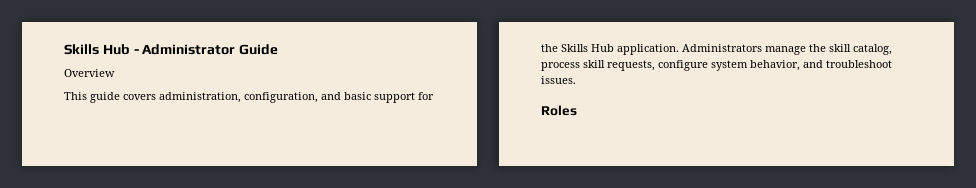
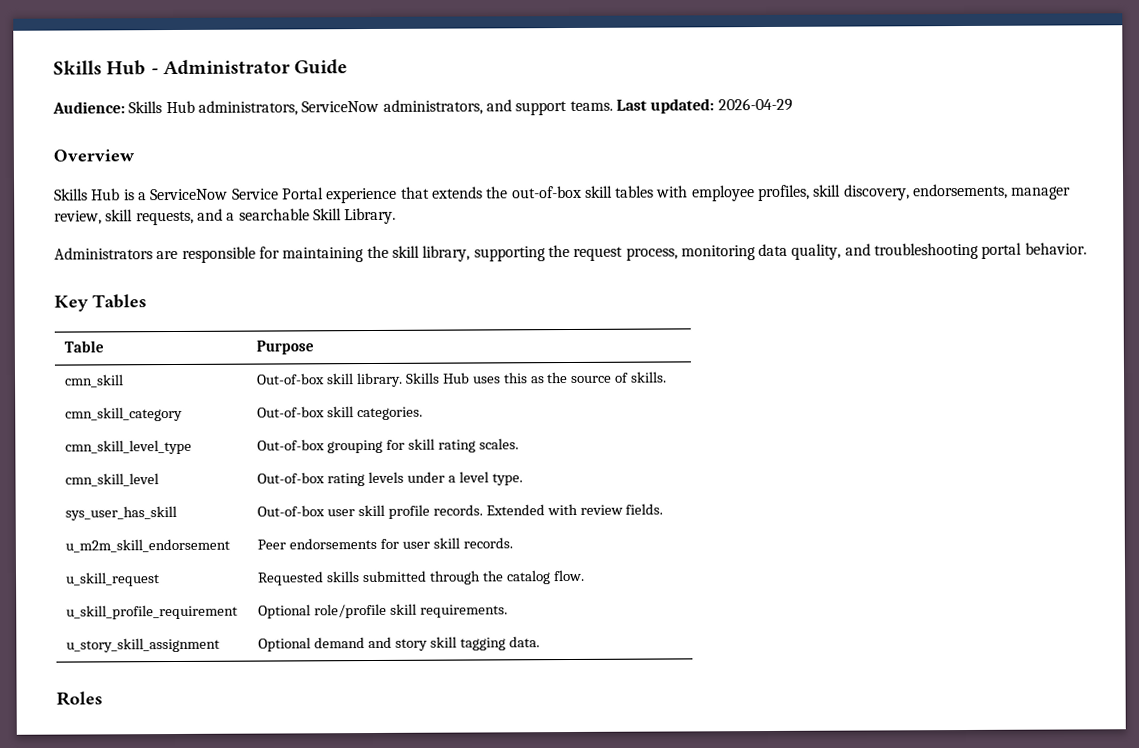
+ Audience: Skills Hub administrators, ServiceNow administrators, and support teams. Last updated: 2026-04-29
  Overview
- This guide covers administration, configuration, and basic support for the Skills Hub application. Administrators manage the skill catalog, process skill requests, configure system behavior, and troubleshoot issues.
+ Skills Hub is a ServiceNow Service Portal experience that extends the out-of-box skill tables with employee profiles, skill discovery, endorsements, manager review, skill requests, and a searchable Skill Library.
+ Administrators are responsible for maintaining the skill library, supporting the request process, monitoring data quality, and troubleshooting portal behavior.
+ Key Tables
+ Table | Purpose
+ cmn_skill | Out-of-box skill library. Skills Hub uses this as the source of skills.
+ cmn_skill_category | Out-of-box skill categories.
+ cmn_skill_level_type | Out-of-box grouping for skill rating scales.
+ cmn_skill_level | Out-of-box rating levels under a level type.
+ sys_user_has_skill | Out-of-box user skill profile records. Extended with review fields.
+ u_m2m_skill_endorsement | Peer endorsements for user skill records.
+ u_skill_request | Requested skills submitted through the catalog flow.
+ u_skill_profile_requirement | Optional role/profile skill requirements.
+ u_story_skill_assignment | Optional demand and story skill tagging data.

